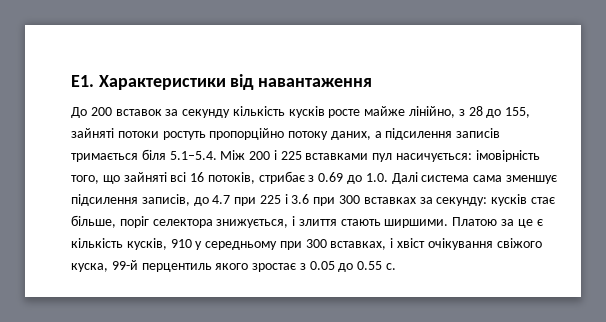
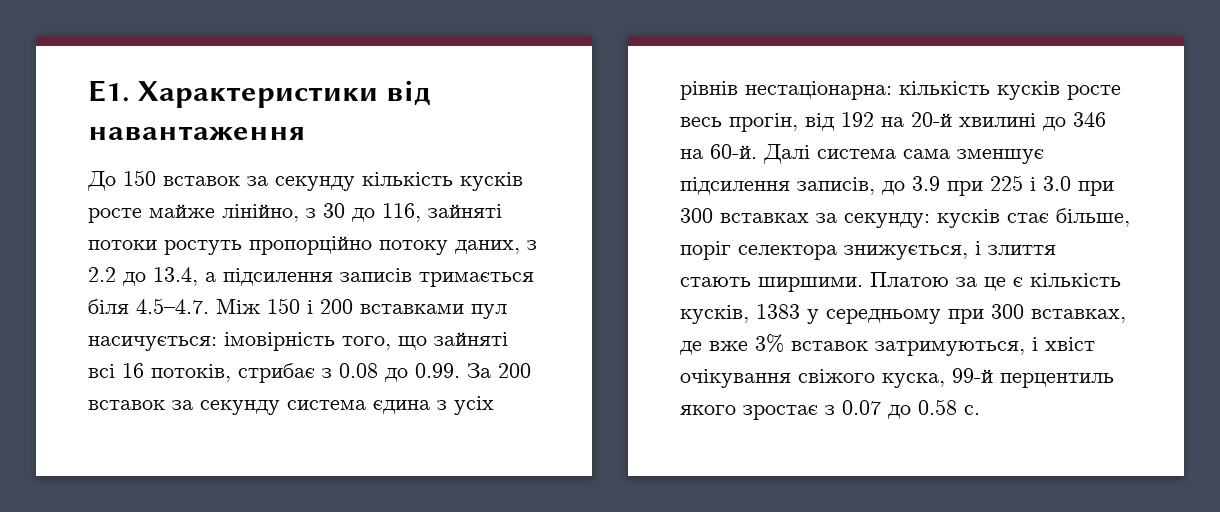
- До 200 вставок за секунду кількість кусків росте майже лінійно, з 28 до 155, зайняті потоки ростуть пропорційно потоку даних, а підсилення записів тримається біля 5.1–5.4. Між 200 і 225 вставками пул насичується: імовірність того, що зайняті всі 16 потоків, стрибає з 0.69 до 1.0. Далі система сама зменшує підсилення записів, до 4.7 при 225 і 3.6 при 300 вставках за секунду: кусків стає більше, поріг селектора знижується, і злиття стають ширшими.
+ До 150 вставок за секунду кількість кусків росте майже лінійно, з 30 до 116, зайняті потоки ростуть пропорційно потоку даних, з 2.2 до 13.4, а підсилення записів тримається біля 4.5–4.7. Між 150 і 200 вставками пул насичується: імовірність того, що зайняті всі 16 потоків, стрибає з 0.08 до 0.99. За 200 вставок за секунду система єдина з усіх рівнів нестаціонарна: кількість кусків росте весь прогін, від 192 на 20-й хвилині до 346 на 60-й. Далі система сама зменшує підсилення записів, до 3.9 при 225 і 3.0 при 300 вставках за секунду: кусків стає більше, поріг селектора знижується, і злиття стають ширшими.
- Платою за це є кількість кусків, 910 у середньому при 300 вставках, і хвіст очікування свіжого куска, 99-й перцентиль якого зростає з 0.05 до 0.55 с.
+ Платою за це є кількість кусків, 1383 у середньому при 300 вставках, де вже 3% вставок затримуються, і хвіст очікування свіжого куска, 99-й перцентиль якого зростає з 0.07 до 0.58 с.

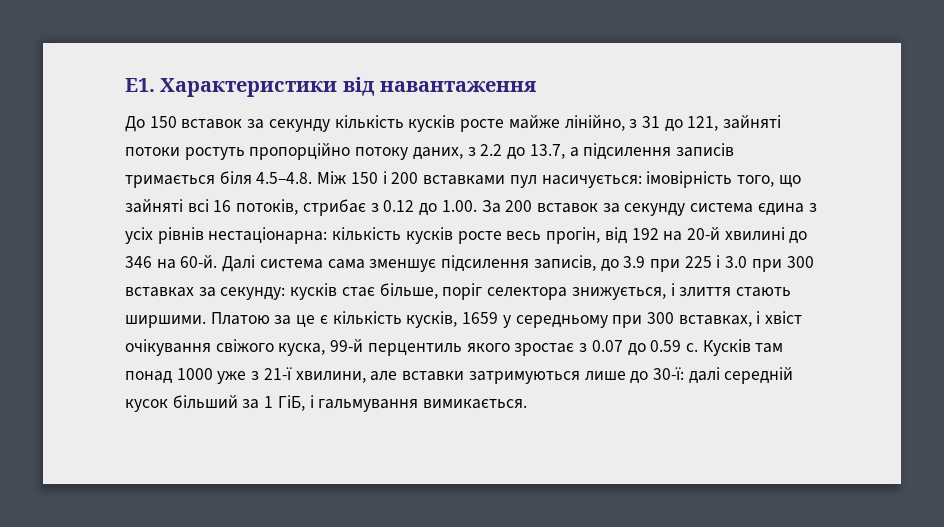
- До 150 вставок за секунду кількість кусків росте майже лінійно, з 30 до 116, зайняті потоки ростуть пропорційно потоку даних, з 2.2 до 13.4, а підсилення записів тримається біля 4.5–4.7. Між 150 і 200 вставками пул насичується:
+ До 150 вставок за секунду кількість кусків росте майже лінійно, з 31 до 121, зайняті потоки ростуть пропорційно потоку даних, з 2.2 до 13.7, а підсилення записів тримається біля 4.5–4.8. Між 150 і 200 вставками пул насичується:
- імовірність того, що зайняті всі 16 потоків, стрибає з 0.08 до 0.99. За 200 вставок за секунду система єдина з усіх рівнів нестаціонарна:
+ імовірність того, що зайняті всі 16 потоків, стрибає з 0.12 до 1.00. За 200 вставок за секунду система єдина з усіх рівнів нестаціонарна:
- Платою за це є кількість кусків, 1383 у середньому при 300 вставках, де вже 3% вставок затримуються, і хвіст очікування свіжого куска, 99-й перцентиль якого зростає з 0.07 до 0.58 с.
+ Платою за це є кількість кусків, 1659 у середньому при 300 вставках, і хвіст очікування свіжого куска, 99-й перцентиль якого зростає з 0.07 до 0.59 с. Кусків там понад 1000 уже з 21-ї хвилини, але вставки затримуються лише до 30-ї: далі середній кусок більший за 1 ГіБ, і гальмування вимикається.

